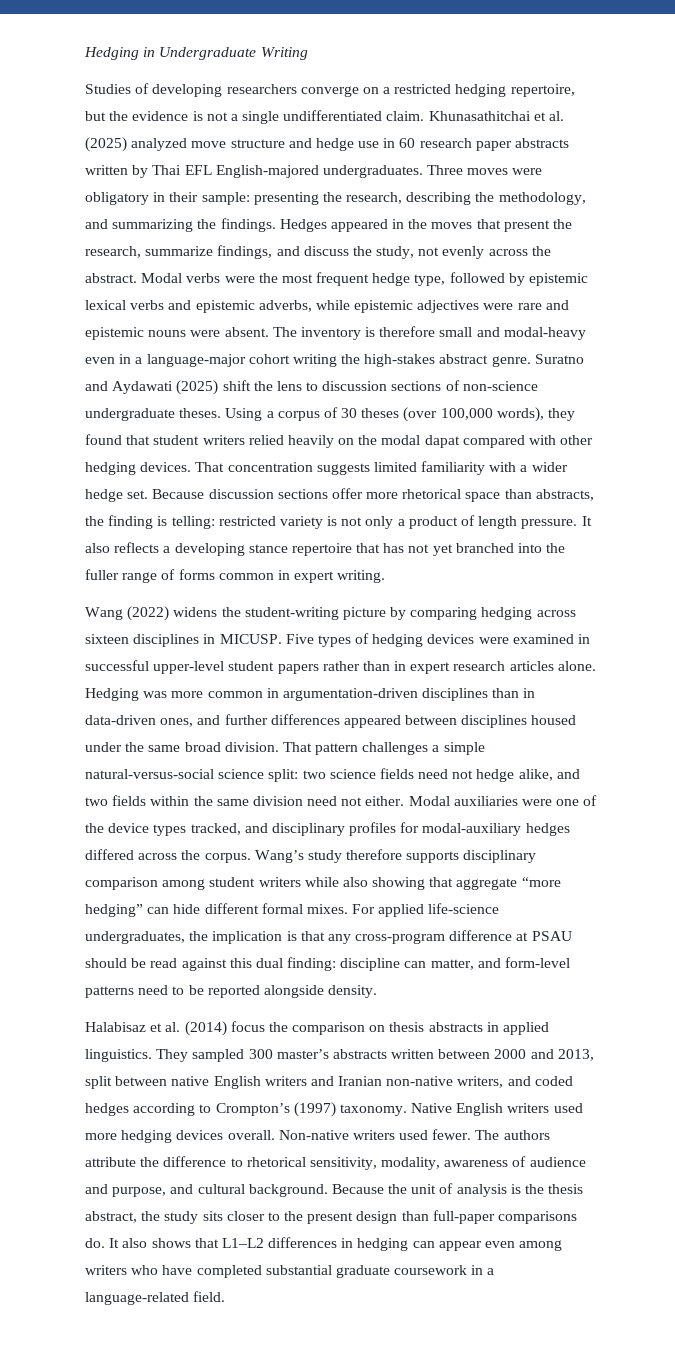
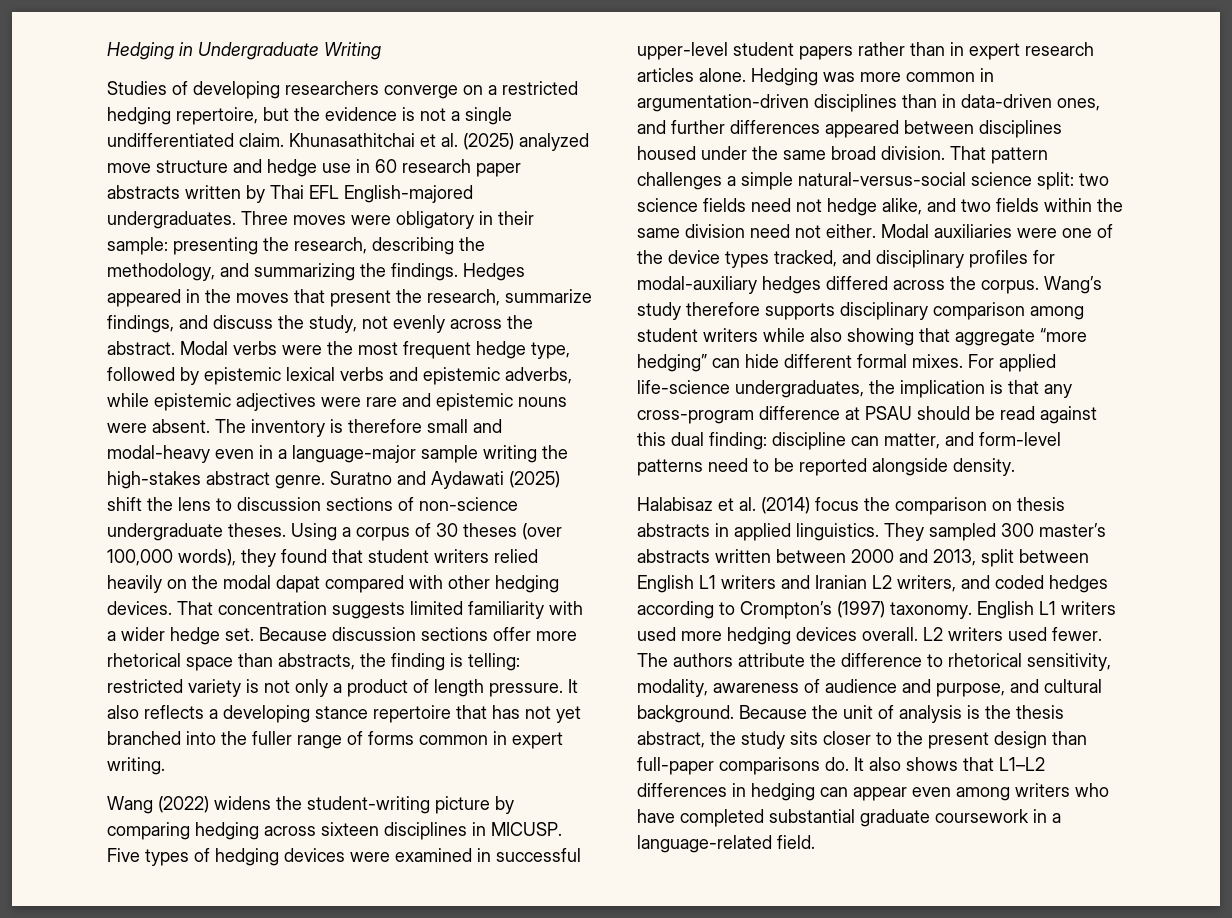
- The inventory is therefore small and modal-heavy even in a language-major cohort writing the high-stakes abstract genre.
+ The inventory is therefore small and modal-heavy even in a language-major sample writing the high-stakes abstract genre.
- They sampled 300 master’s abstracts written between 2000 and 2013, split between native English writers and Iranian non-native writers, and coded hedges according to Crompton’s (1997) taxonomy.
+ They sampled 300 master’s abstracts written between 2000 and 2013, split between English L1 writers and Iranian L2 writers, and coded hedges according to Crompton’s (1997) taxonomy.
- Native English writers used more hedging devices overall.
+ English L1 writers used more hedging devices overall.
- Non-native writers used fewer.
+ L2 writers used fewer.

